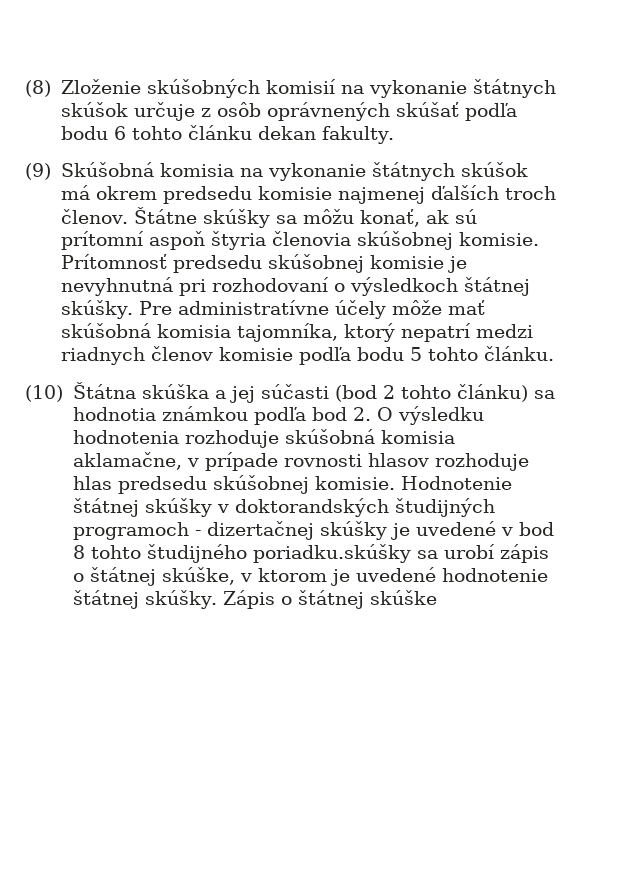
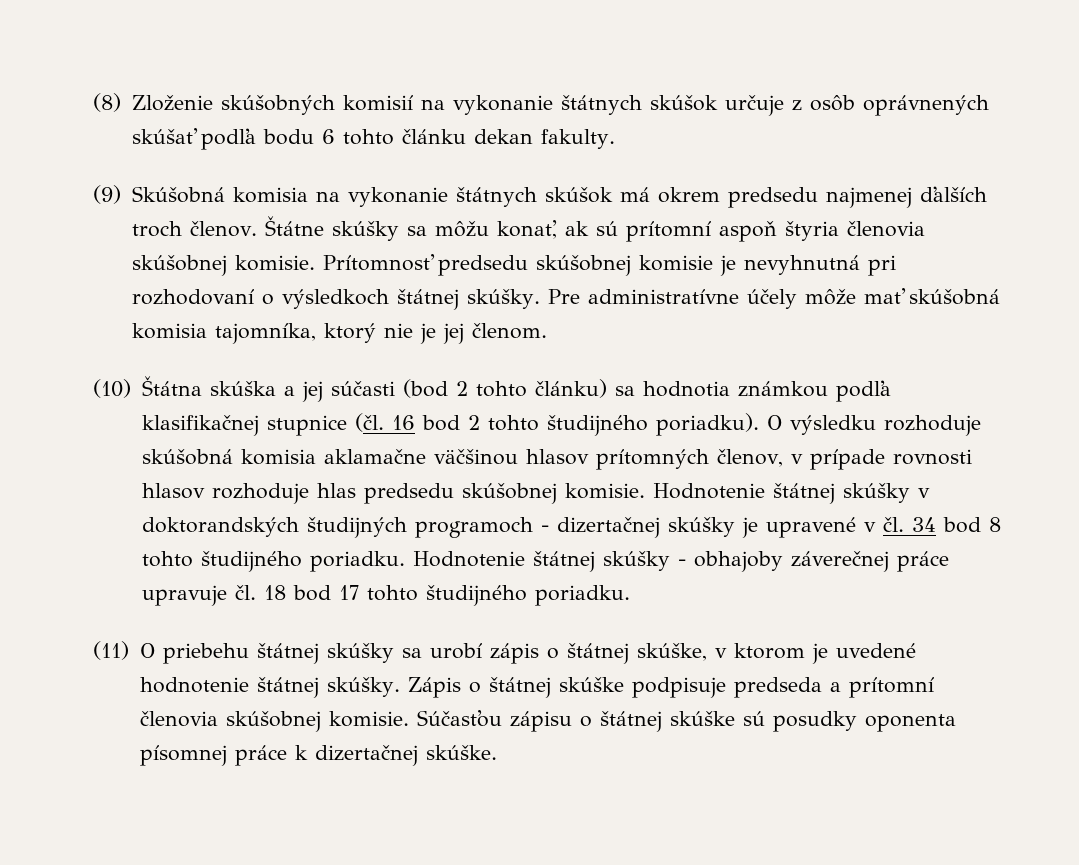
- (9) Skúšobná komisia na vykonanie štátnych skúšok má okrem predsedu komisie najmenej ďalších troch členov.
+ (9) Skúšobná komisia na vykonanie štátnych skúšok má okrem predsedu najmenej ďalších troch členov.
- Pre administratívne účely môže mať skúšobná komisia tajomníka, ktorý nepatrí medzi riadnych členov komisie podľa bodu 5 tohto článku.
+ Pre administratívne účely môže mať skúšobná komisia tajomníka, ktorý nie je jej členom.
- (10) Štátna skúška a jej súčasti (bod 2 tohto článku) sa hodnotia známkou podľa bod 2. O výsledku hodnotenia rozhoduje skúšobná komisia aklamačne, v prípade rovnosti hlasov rozhoduje hlas predsedu skúšobnej komisie.
+ (10) Štátna skúška a jej súčasti (bod 2 tohto článku) sa hodnotia známkou podľa klasifikačnej stupnice (čl. 16 bod 2 tohto študijného poriadku). O výsledku rozhoduje skúšobná komisia aklamačne väčšinou hlasov prítomných členov, v prípade rovnosti hlasov rozhoduje hlas predsedu skúšobnej komisie.
- Hodnotenie štátnej skúšky v doktorandských študijných programoch - dizertačnej skúšky je uvedené v bod 8 tohto študijného poriadku.skúšky sa urobí zápis o štátnej skúške, v ktorom je uvedené hodnotenie štátnej skúšky.
+ Hodnotenie štátnej skúšky v doktorandských študijných programoch - dizertačnej skúšky je upravené v čl. 34 bod 8 tohto študijného poriadku. Hodnotenie štátnej skúšky - obhajoby záverečnej práce upravuje čl. 18 bod 17 tohto študijného poriadku.
+ (11) O priebehu štátnej skúšky sa urobí zápis o štátnej skúške, v ktorom je uvedené hodnotenie štátnej skúšky.
- Zápis o štátnej skúške
+ Zápis o štátnej skúške podpisuje predseda a prítomní členovia skúšobnej komisie. Súčasťou zápisu o štátnej skúške sú posudky oponenta písomnej práce k dizertačnej skúške.

